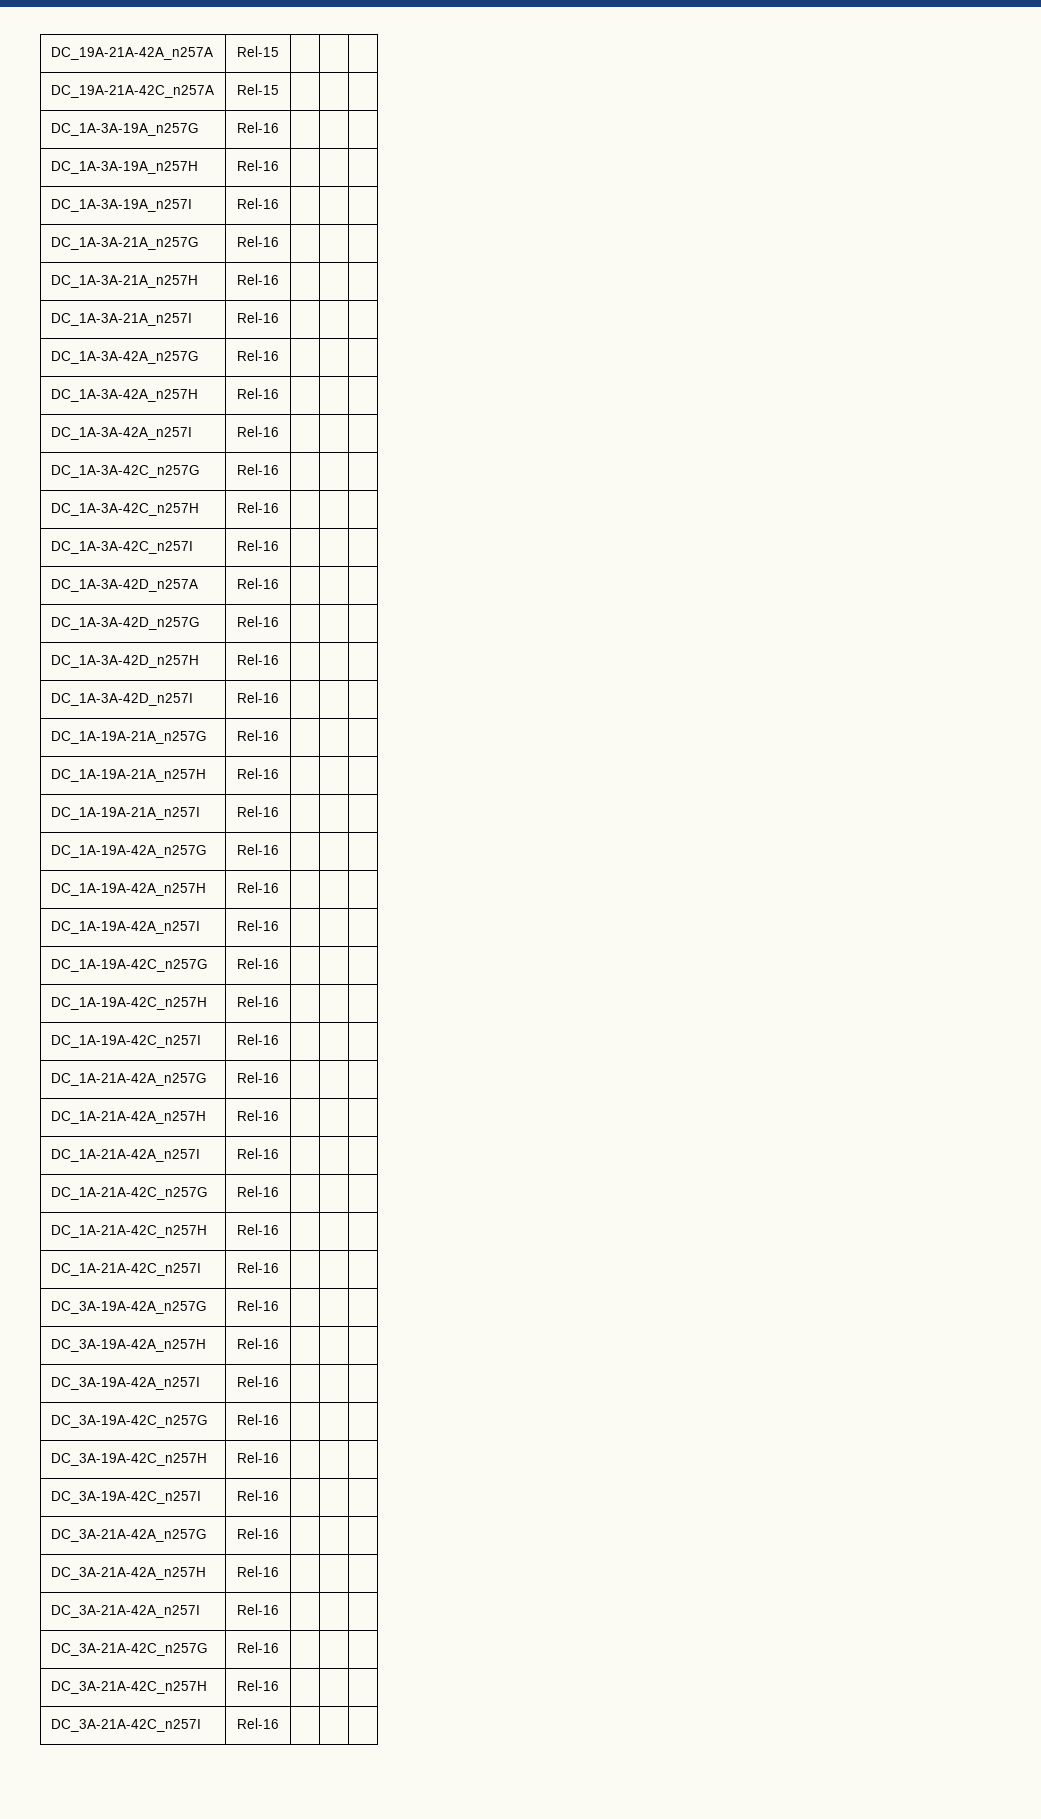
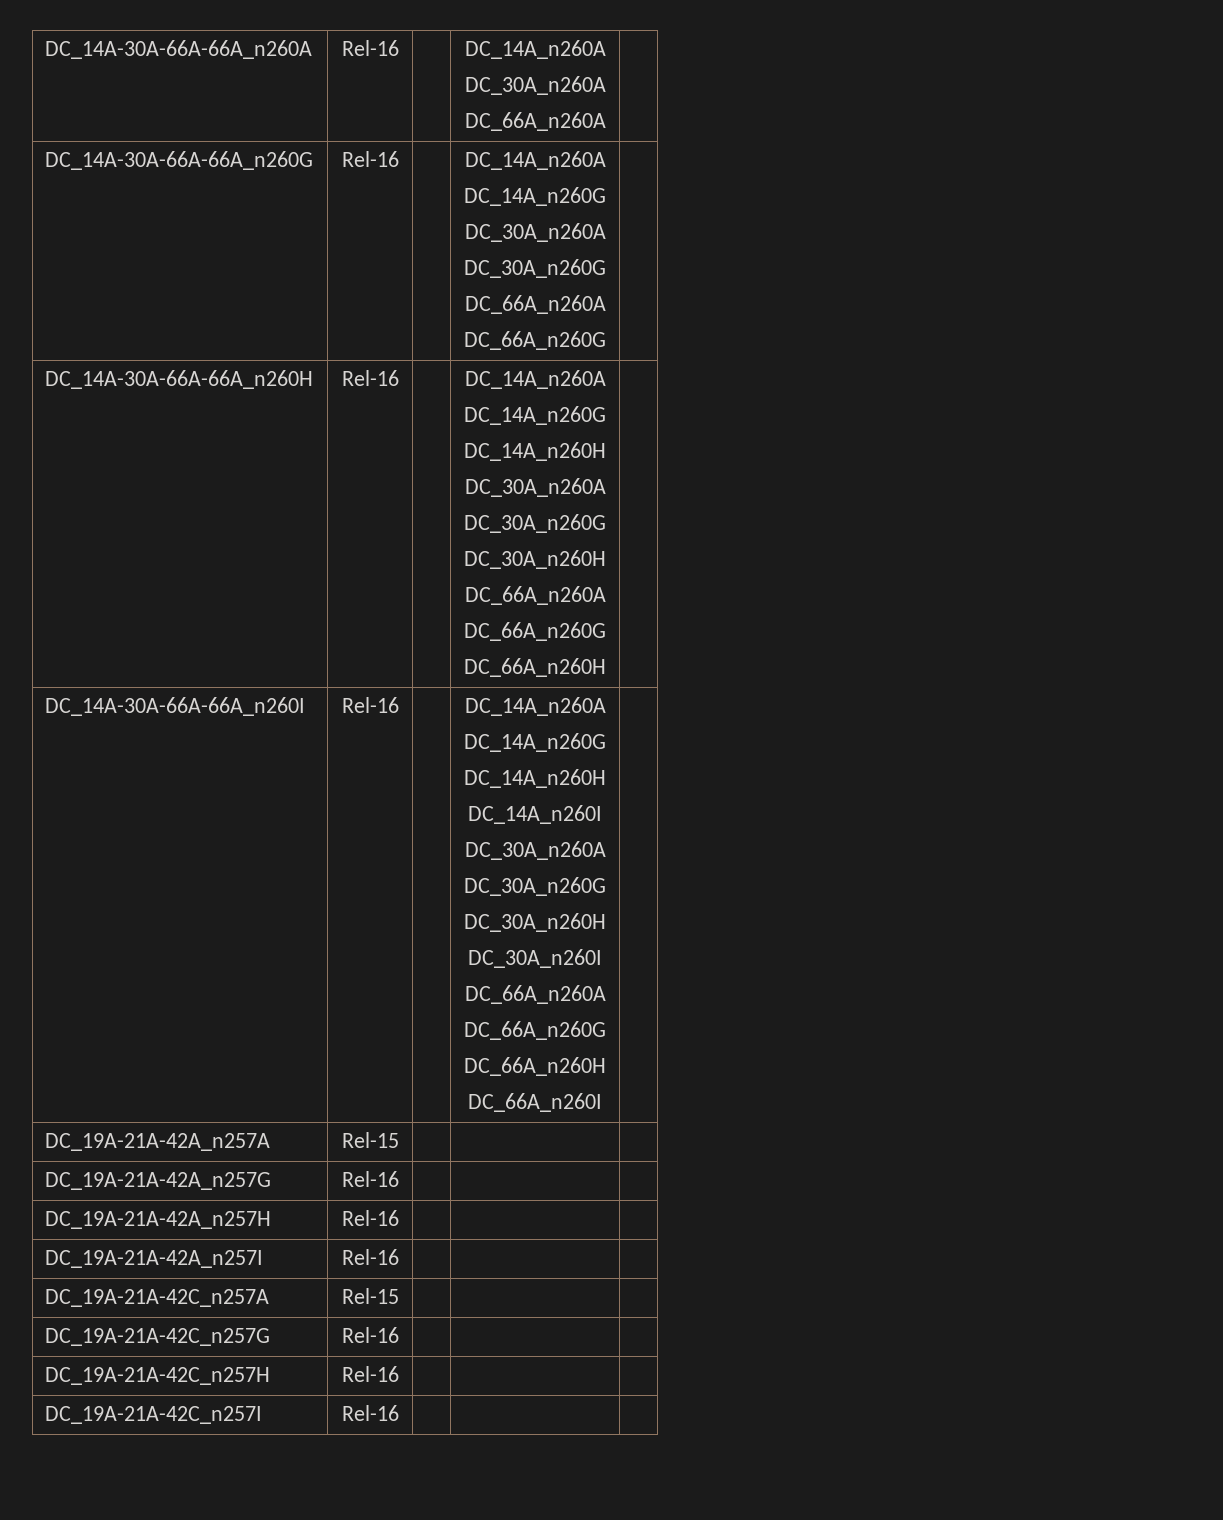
+ DC_14A-30A-66A-66A_n260A | Rel-16 | | DC_14A_n260A
+ DC_30A_n260A
+ DC_66A_n260A |
+ DC_14A-30A-66A-66A_n260G | Rel-16 | | DC_14A_n260A
+ DC_14A_n260G
+ DC_30A_n260A
+ DC_30A_n260G
+ DC_66A_n260A
+ DC_66A_n260G |
+ DC_14A-30A-66A-66A_n260H | Rel-16 | | DC_14A_n260A
+ DC_14A_n260G
+ DC_14A_n260H
+ DC_30A_n260A
+ DC_30A_n260G
+ DC_30A_n260H
+ DC_66A_n260A
+ DC_66A_n260G
+ DC_66A_n260H |
+ DC_14A-30A-66A-66A_n260I | Rel-16 | | DC_14A_n260A
+ DC_14A_n260G
+ DC_14A_n260H
+ DC_14A_n260I
+ DC_30A_n260A
+ DC_30A_n260G
+ DC_30A_n260H
+ DC_30A_n260I
+ DC_66A_n260A
+ DC_66A_n260G
+ DC_66A_n260H
+ DC_66A_n260I |
  DC_19A-21A-42A_n257A | Rel-15 | | |
+ DC_19A-21A-42A_n257G | Rel-16 | | |
+ DC_19A-21A-42A_n257H | Rel-16 | | |
+ DC_19A-21A-42A_n257I | Rel-16 | | |
- DC_1A-3A-19A_n257G | Rel-16 | | |
- DC_1A-3A-19A_n257H | Rel-16 | | |
- DC_1A-3A-19A_n257I | Rel-16 | | |
- DC_1A-3A-21A_n257G | Rel-16 | | |
- DC_1A-3A-21A_n257H | Rel-16 | | |
- DC_1A-3A-21A_n257I | Rel-16 | | |
- DC_1A-3A-42A_n257G | Rel-16 | | |
- DC_1A-3A-42A_n257H | Rel-16 | | |
- DC_1A-3A-42A_n257I | Rel-16 | | |
- DC_1A-3A-42C_n257G | Rel-16 | | |
- DC_1A-3A-42C_n257H | Rel-16 | | |
- DC_1A-3A-42C_n257I | Rel-16 | | |
- DC_1A-3A-42D_n257A | Rel-16 | | |
- DC_1A-3A-42D_n257G | Rel-16 | | |
- DC_1A-3A-42D_n257H | Rel-16 | | |
- DC_1A-3A-42D_n257I | Rel-16 | | |
- DC_1A-19A-21A_n257G | Rel-16 | | |
- DC_1A-19A-21A_n257H | Rel-16 | | |
- DC_1A-19A-21A_n257I | Rel-16 | | |
- DC_1A-19A-42A_n257G | Rel-16 | | |
- DC_1A-19A-42A_n257H | Rel-16 | | |
- DC_1A-19A-42A_n257I | Rel-16 | | |
- DC_1A-19A-42C_n257G | Rel-16 | | |
- DC_1A-19A-42C_n257H | Rel-16 | | |
- DC_1A-19A-42C_n257I | Rel-16 | | |
- DC_1A-21A-42A_n257G | Rel-16 | | |
- DC_1A-21A-42A_n257H | Rel-16 | | |
- DC_1A-21A-42A_n257I | Rel-16 | | |
- DC_1A-21A-42C_n257G | Rel-16 | | |
- DC_1A-21A-42C_n257H | Rel-16 | | |
- DC_1A-21A-42C_n257I | Rel-16 | | |
- DC_3A-19A-42A_n257G | Rel-16 | | |
- DC_3A-19A-42A_n257H | Rel-16 | | |
- DC_3A-19A-42A_n257I | Rel-16 | | |
- DC_3A-19A-42C_n257G | Rel-16 | | |
- DC_3A-19A-42C_n257H | Rel-16 | | |
- DC_3A-19A-42C_n257I | Rel-16 | | |
- DC_3A-21A-42A_n257G | Rel-16 | | |
- DC_3A-21A-42A_n257H | Rel-16 | | |
- DC_3A-21A-42A_n257I | Rel-16 | | |
- DC_3A-21A-42C_n257G | Rel-16 | | |
- DC_3A-21A-42C_n257H | Rel-16 | | |
- DC_3A-21A-42C_n257I | Rel-16 | | |
+ DC_19A-21A-42C_n257G | Rel-16 | | |
+ DC_19A-21A-42C_n257H | Rel-16 | | |
+ DC_19A-21A-42C_n257I | Rel-16 | | |

